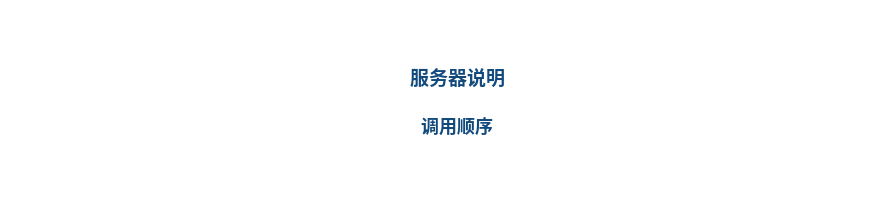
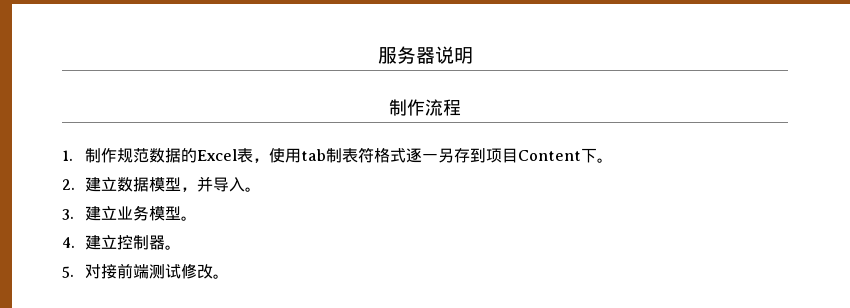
- 调用顺序
+ 制作流程
+ 1.制作规范数据的Excel表，使用tab制表符格式逐一另存到项目Content下。
+ 2.建立数据模型，并导入。
+ 3.建立业务模型。
+ 4.建立控制器。
+ 5.对接前端测试修改。

